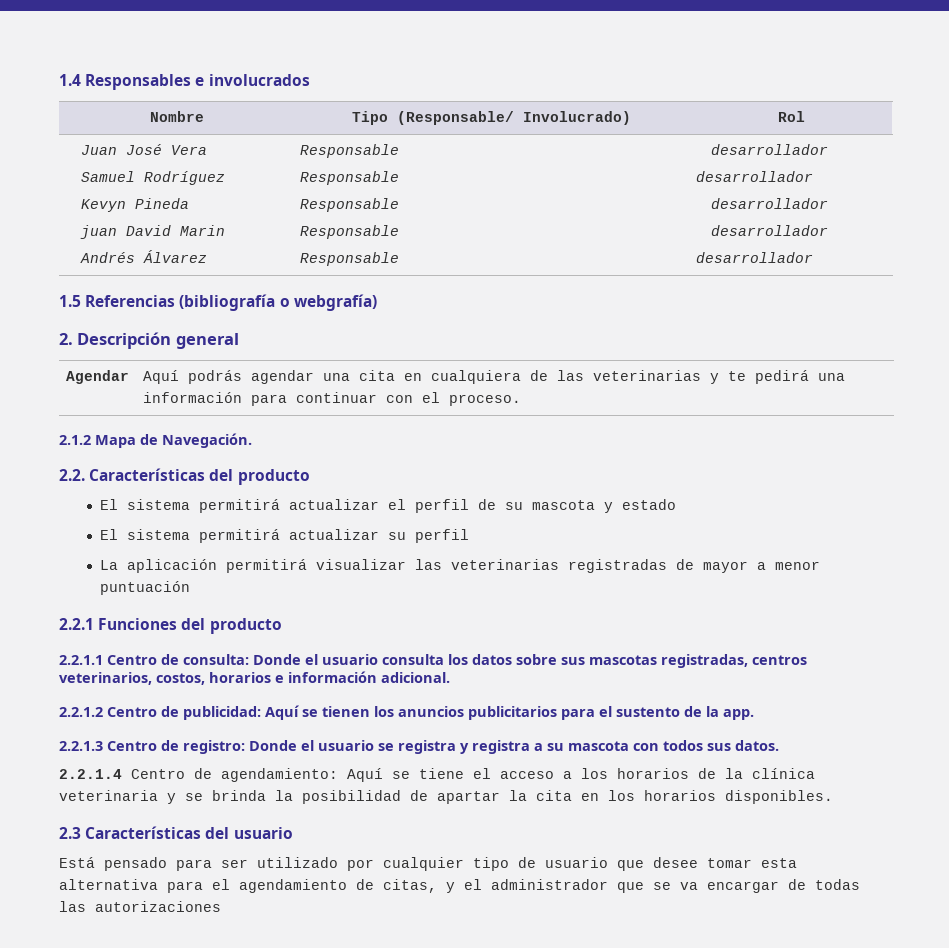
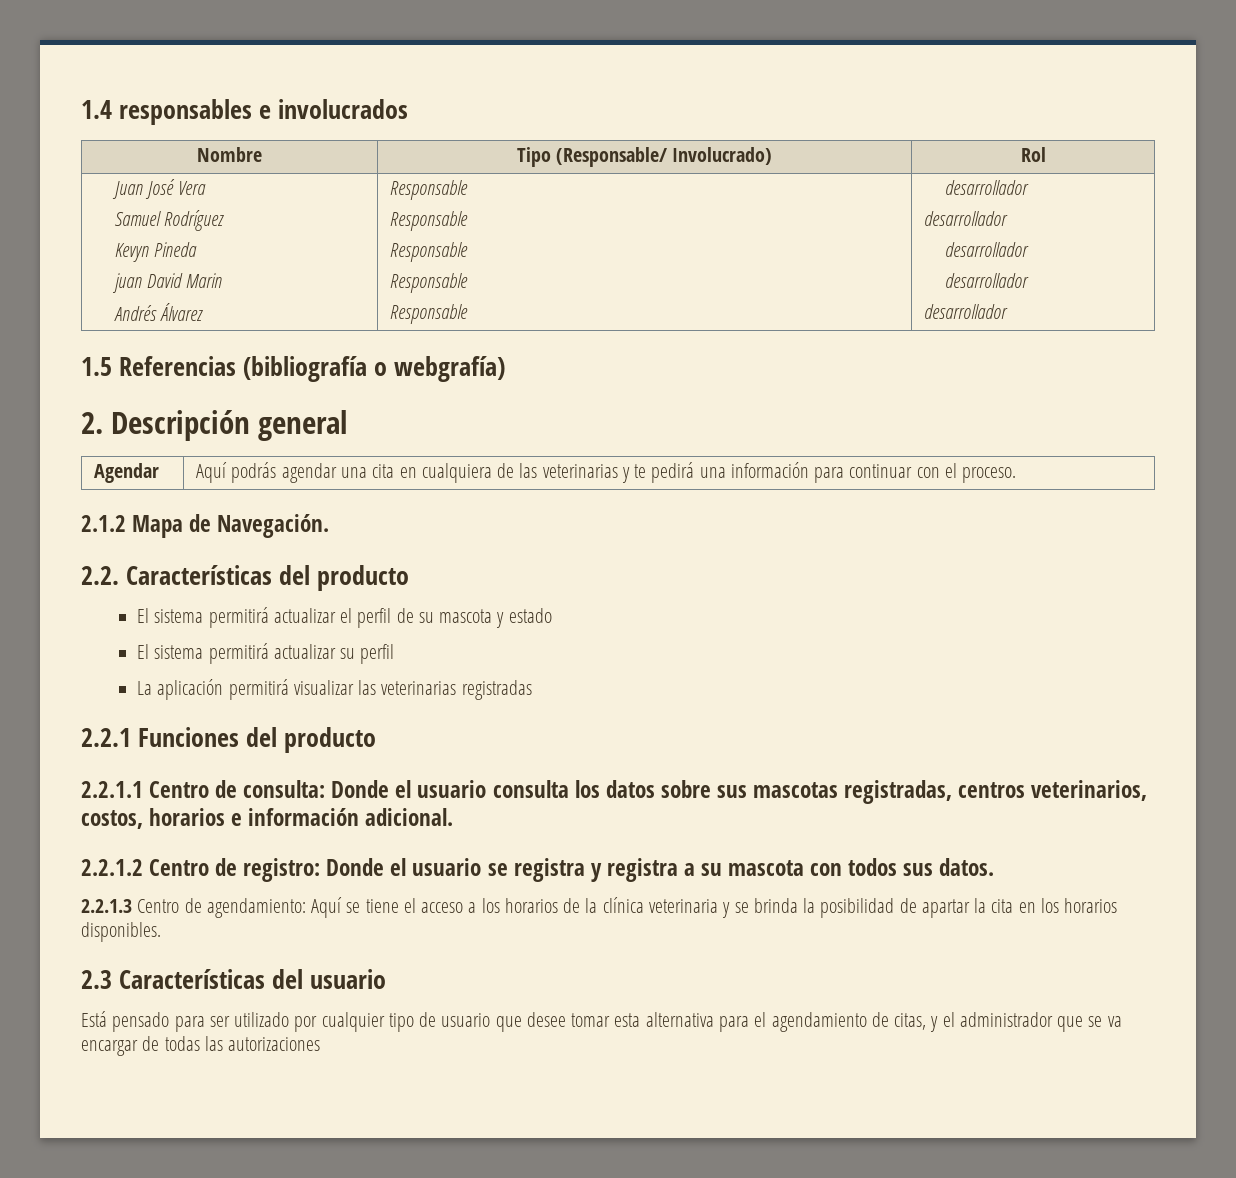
- 1.4 Responsables e involucrados
+ 1.4 responsables e involucrados
- La aplicación permitirá visualizar las veterinarias registradas de mayor a menor puntuación
+ La aplicación permitirá visualizar las veterinarias registradas
- 2.2.1.2 Centro de publicidad: Aquí se tienen los anuncios publicitarios para el sustento de la app.
- 2.2.1.3 Centro de registro: Donde el usuario se registra y registra a su mascota con todos sus datos.
+ 2.2.1.2 Centro de registro: Donde el usuario se registra y registra a su mascota con todos sus datos.
- 2.2.1.4 Centro de agendamiento: Aquí se tiene el acceso a los horarios de la clínica veterinaria y se brinda la posibilidad de apartar la cita en los horarios disponibles.
+ 2.2.1.3 Centro de agendamiento: Aquí se tiene el acceso a los horarios de la clínica veterinaria y se brinda la posibilidad de apartar la cita en los horarios disponibles.

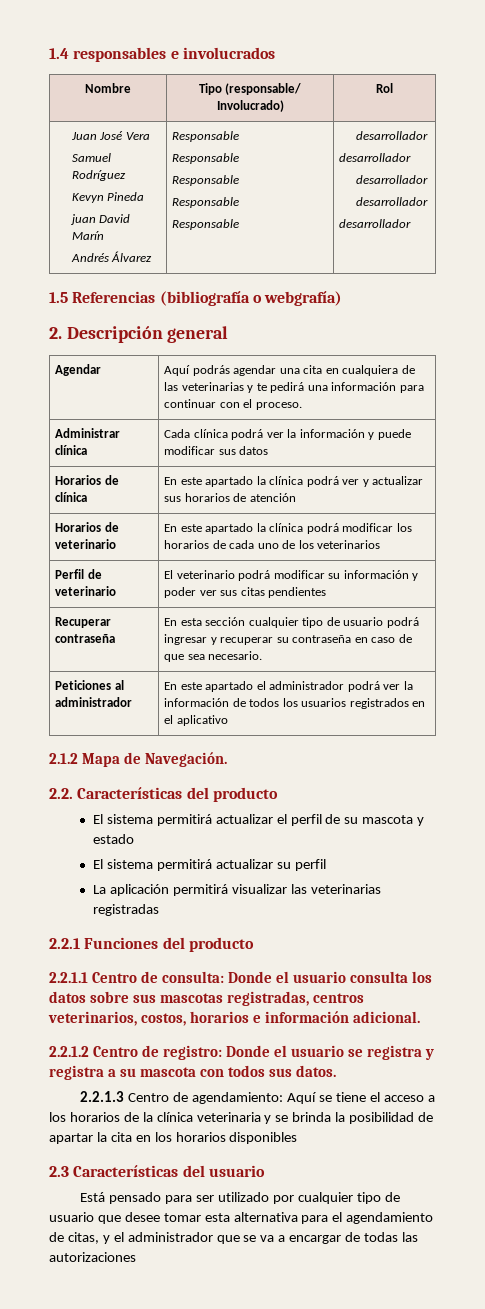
- Nombre | Tipo (Responsable/ Involucrado) | Rol
+ Nombre | Tipo (responsable/ Involucrado) | Rol
  Juan José Vera
  Samuel Rodríguez
  Kevyn Pineda
- juan David Marin
+ juan David Marín
+ Administrar clínica | Cada clínica podrá ver la información y puede modificar sus datos
+ Horarios de clínica | En este apartado la clínica podrá ver y actualizar sus horarios de atención
+ Horarios de veterinario | En este apartado la clínica podrá modificar los horarios de cada uno de los veterinarios
+ Perfil de veterinario | El veterinario podrá modificar su información y poder ver sus citas pendientes
+ Recuperar contraseña | En esta sección cualquier tipo de usuario podrá ingresar y recuperar su contraseña en caso de que sea necesario.
+ Peticiones al administrador | En este apartado el administrador podrá ver la información de todos los usuarios registrados en el aplicativo
- 2.2.1.3 Centro de agendamiento: Aquí se tiene el acceso a los horarios de la clínica veterinaria y se brinda la posibilidad de apartar la cita en los horarios disponibles.
+ 2.2.1.3 Centro de agendamiento: Aquí se tiene el acceso a los horarios de la clínica veterinaria y se brinda la posibilidad de apartar la cita en los horarios disponibles
- Está pensado para ser utilizado por cualquier tipo de usuario que desee tomar esta alternativa para el agendamiento de citas, y el administrador que se va encargar de todas las autorizaciones
+ Está pensado para ser utilizado por cualquier tipo de usuario que desee tomar esta alternativa para el agendamiento de citas, y el administrador que se va a encargar de todas las autorizaciones

